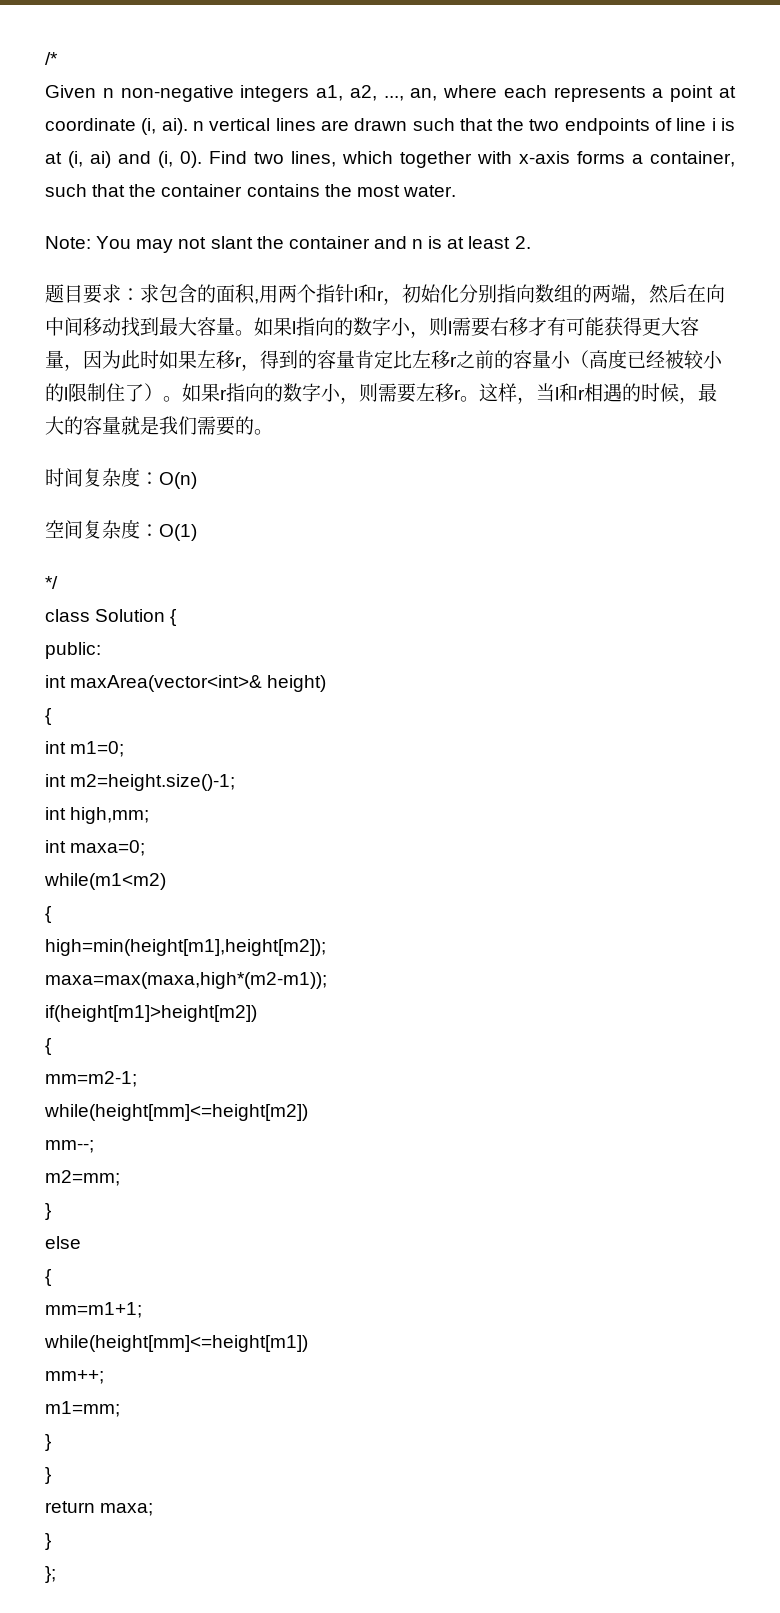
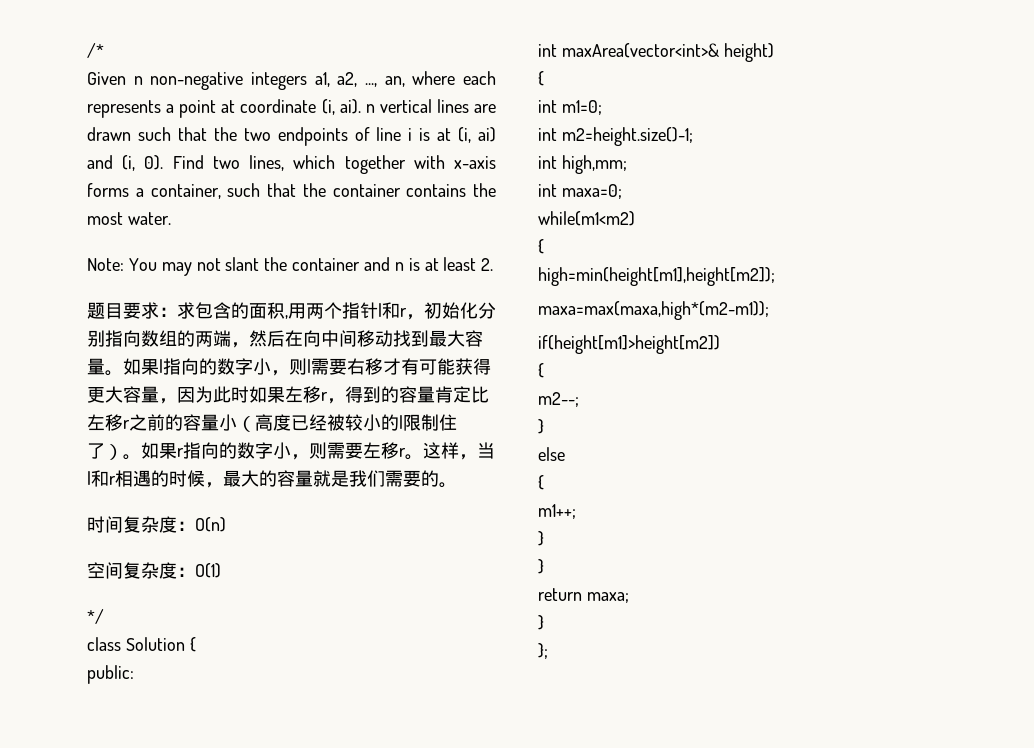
- mm=m2-1;
- while(height[mm]<=height[m2])
- mm--;
- m2=mm;
+ m2--;
- mm=m1+1;
- while(height[mm]<=height[m1])
- mm++;
- m1=mm;
+ m1++;

